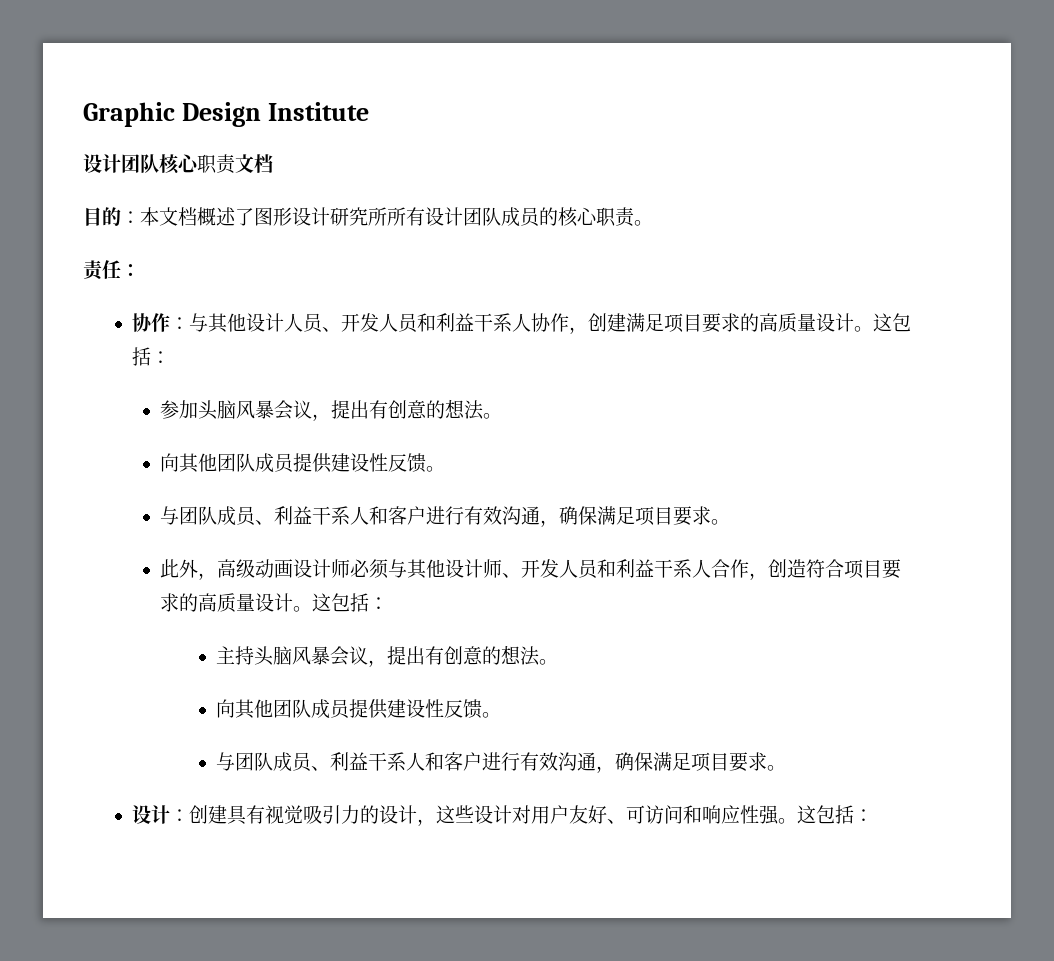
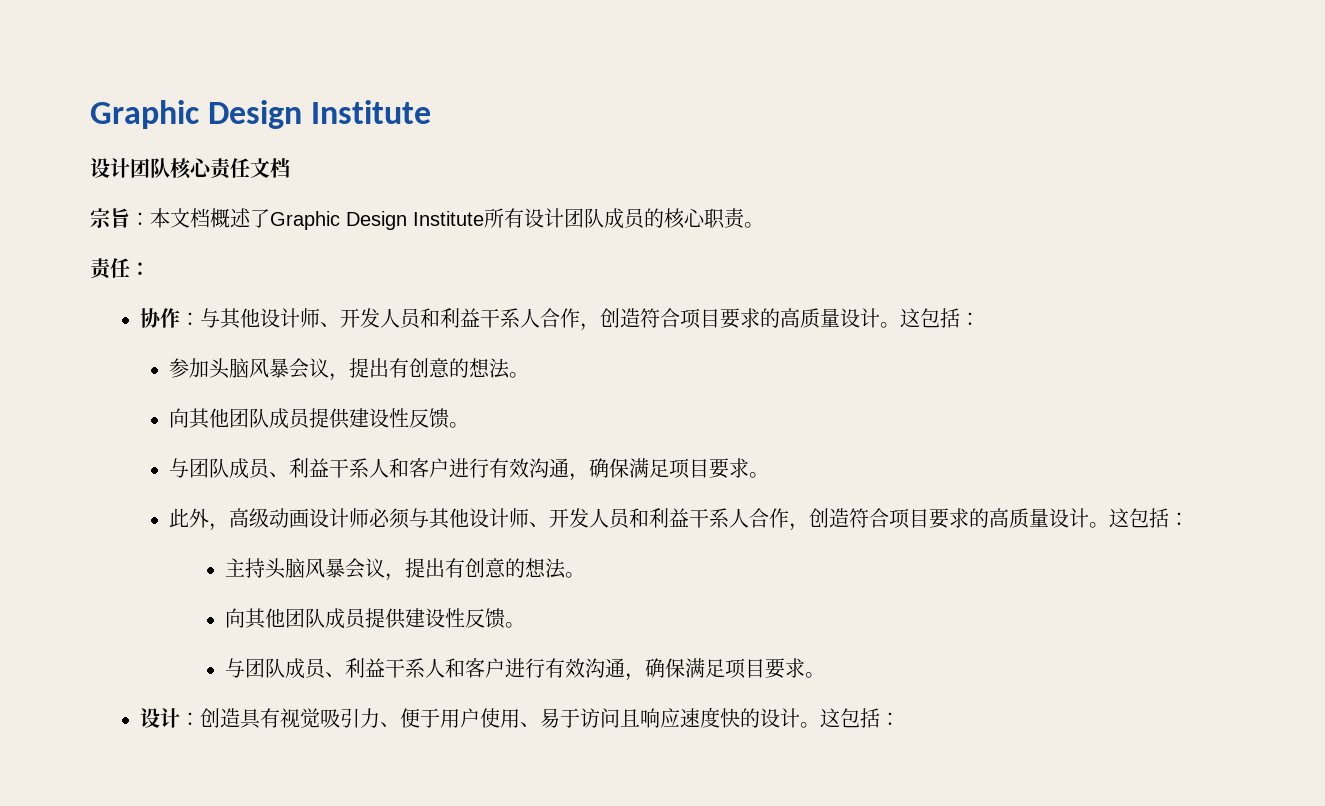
- 设计团队核心职责文档
+ 设计团队核心责任文档
- 目的：本文档概述了图形设计研究所所有设计团队成员的核心职责。
+ 宗旨：本文档概述了Graphic Design Institute所有设计团队成员的核心职责。
- 协作：与其他设计人员、开发人员和利益干系人协作，创建满足项目要求的高质量设计。
+ 协作：与其他设计师、开发人员和利益干系人合作，创造符合项目要求的高质量设计。
- 设计：创建具有视觉吸引力的设计，这些设计对用户友好、可访问和响应性强。
+ 设计：创造具有视觉吸引力、便于用户使用、易于访问且响应速度快的设计。

